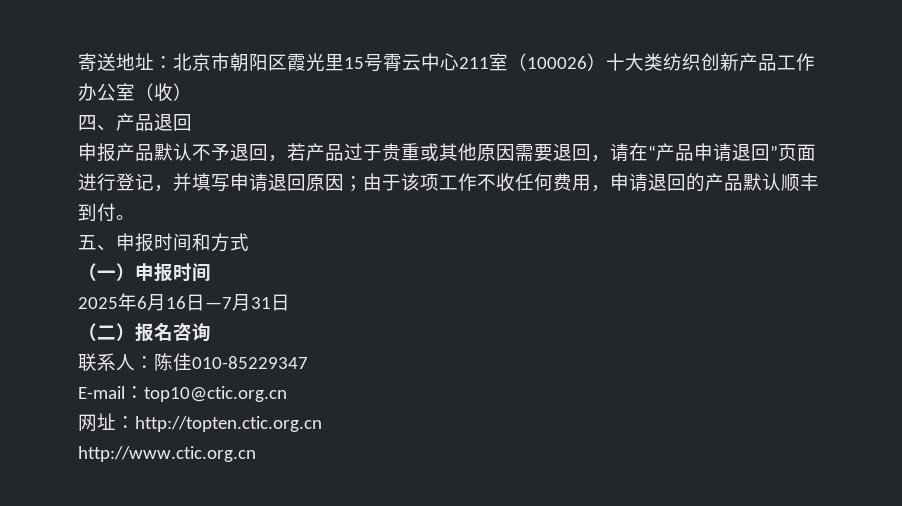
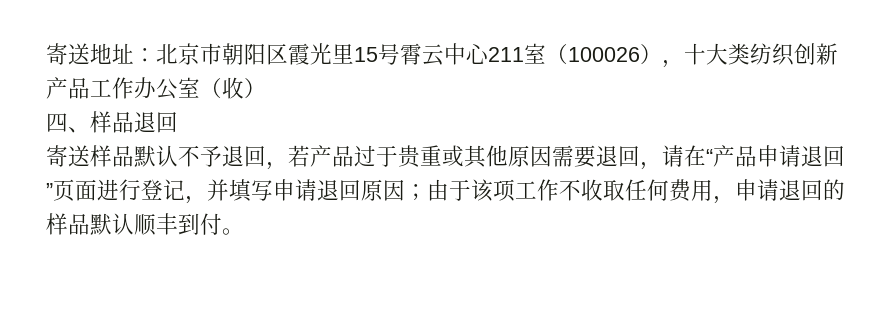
- 寄送地址：北京市朝阳区霞光里15号霄云中心211室（100026）十大类纺织创新产品工作办公室（收）
+ 寄送地址：北京市朝阳区霞光里15号霄云中心211室（100026），十大类纺织创新产品工作办公室（收）
- 四、产品退回
+ 四、样品退回
- 申报产品默认不予退回，若产品过于贵重或其他原因需要退回，请在“产品申请退回”页面进行登记，并填写申请退回原因；由于该项工作不收任何费用，申请退回的产品默认顺丰到付。
+ 寄送样品默认不予退回，若产品过于贵重或其他原因需要退回，请在“产品申请退回”页面进行登记，并填写申请退回原因；由于该项工作不收取任何费用，申请退回的样品默认顺丰到付。
- 五、申报时间和方式
- （一）申报时间
- 2025年6月16日—7月31日
- （二）报名咨询
- 联系人：陈佳010-85229347
- E-mail：top10@ctic.org.cn
- 网址：http://topten.ctic.org.cn
- http://www.ctic.org.cn

